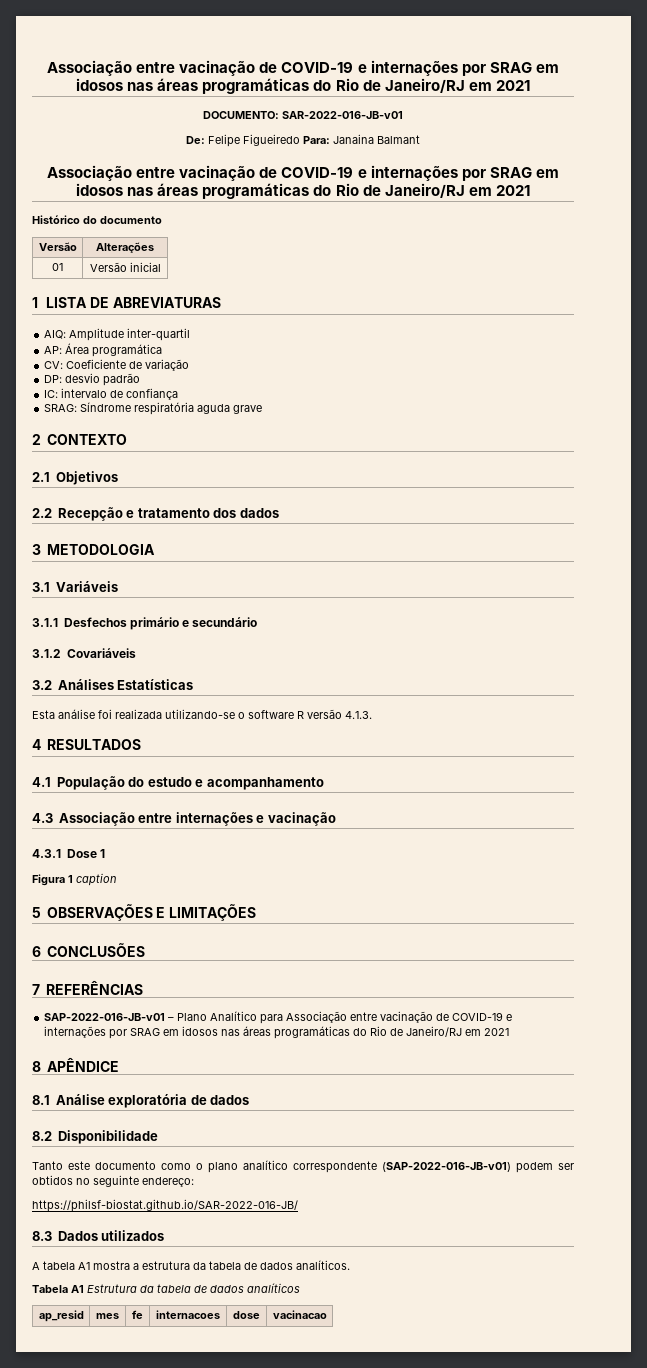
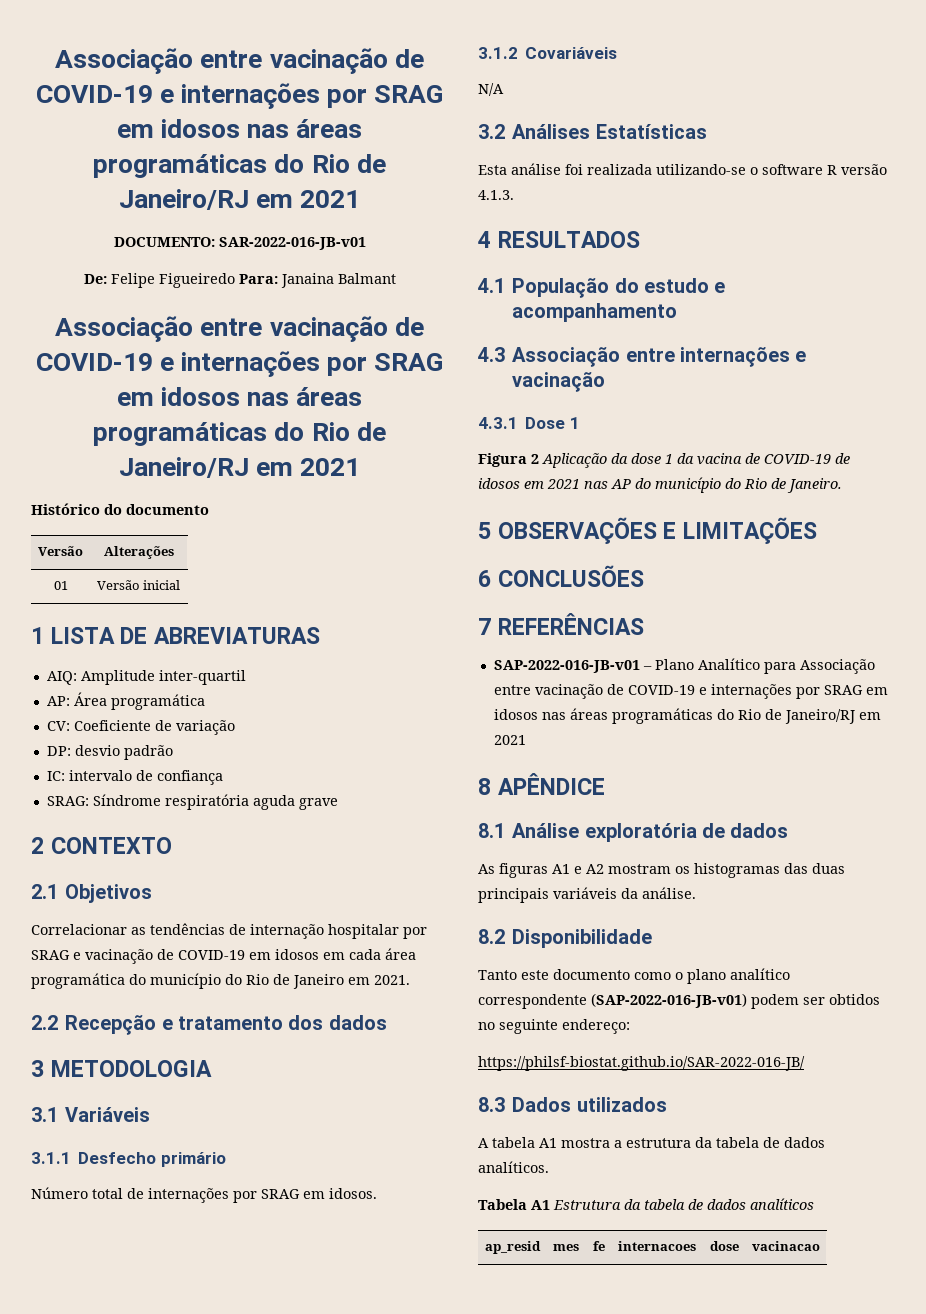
+ Correlacionar as tendências de internação hospitalar por SRAG e vacinação de COVID-19 em idosos em cada área programática do município do Rio de Janeiro em 2021.
- 3.1.1 Desfechos primário e secundário
+ 3.1.1 Desfecho primário
+ Número total de internações por SRAG em idosos.
+ N/A
- Figura 1 caption
+ Figura 2 Aplicação da dose 1 da vacina de COVID-19 de idosos em 2021 nas AP do município do Rio de Janeiro.
+ As figuras A1 e A2 mostram os histogramas das duas principais variáveis da análise.

